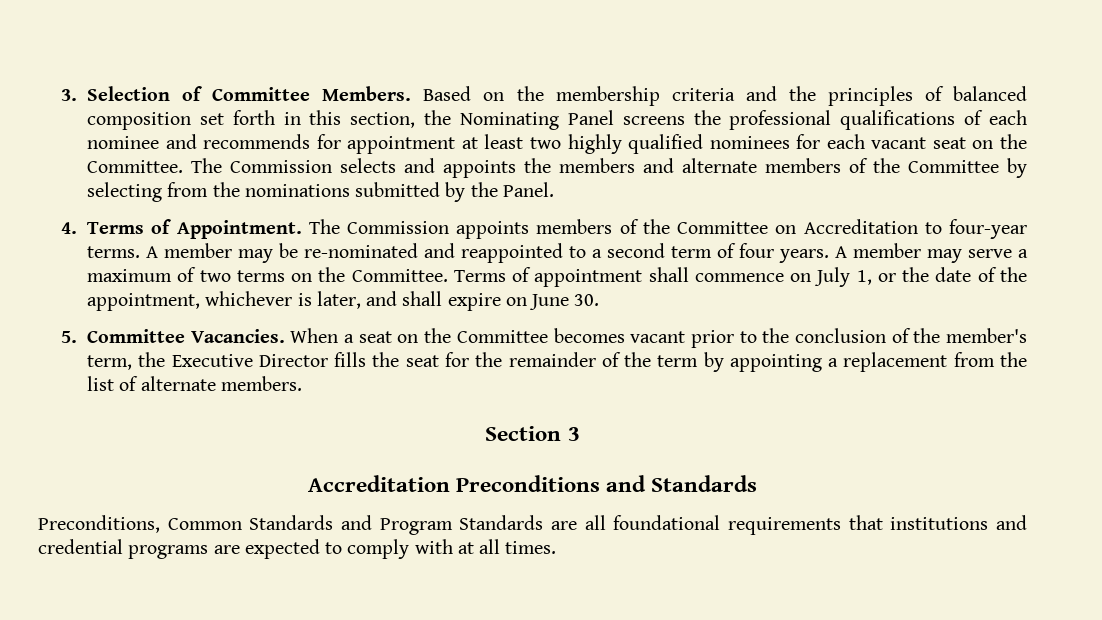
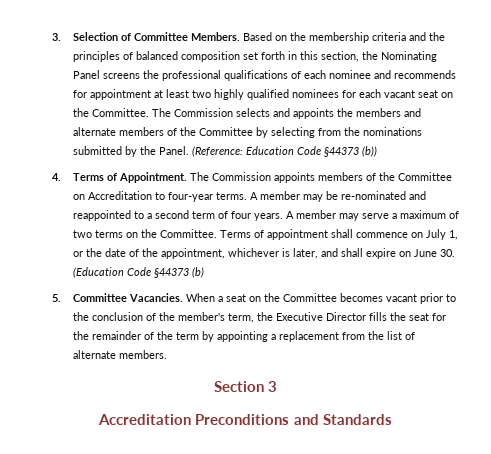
+ (Reference: Education Code §44373 (b))
- Terms of appointment shall commence on July 1, or the date of the appointment, whichever is later, and shall expire on June 30.
+ Terms of appointment shall commence on July 1, or the date of the appointment, whichever is later, and shall expire on June 30. (Education Code §44373 (b)
- Preconditions, Common Standards and Program Standards are all foundational requirements that institutions and credential programs are expected to comply with at all times.

